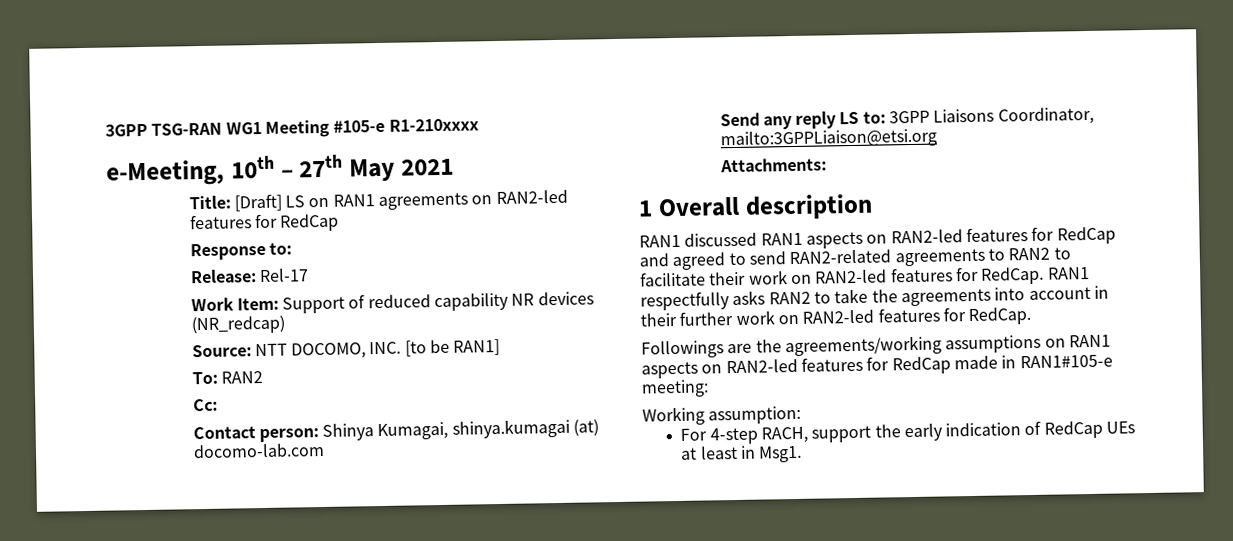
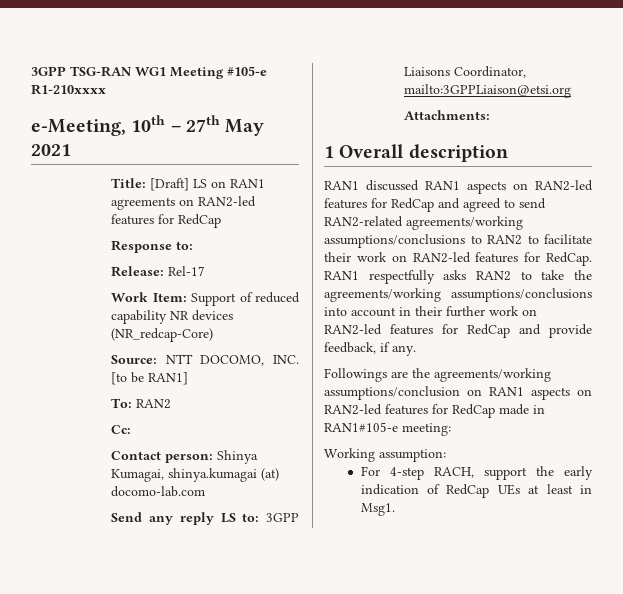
- Work Item: Support of reduced capability NR devices (NR_redcap)
+ Work Item: Support of reduced capability NR devices (NR_redcap-Core)
- RAN1 discussed RAN1 aspects on RAN2-led features for RedCap and agreed to send RAN2-related agreements to RAN2 to facilitate their work on RAN2-led features for RedCap.
+ RAN1 discussed RAN1 aspects on RAN2-led features for RedCap and agreed to send RAN2-related agreements/working assumptions/conclusions to RAN2 to facilitate their work on RAN2-led features for RedCap.
- RAN1 respectfully asks RAN2 to take the agreements into account in their further work on RAN2-led features for RedCap.
+ RAN1 respectfully asks RAN2 to take the agreements/working assumptions/conclusions into account in their further work on RAN2-led features for RedCap and provide feedback, if any.
- Followings are the agreements/working assumptions on RAN1 aspects on RAN2-led features for RedCap made in RAN1#105-e meeting:
+ Followings are the agreements/working assumptions/conclusion on RAN1 aspects on RAN2-led features for RedCap made in RAN1#105-e meeting:

